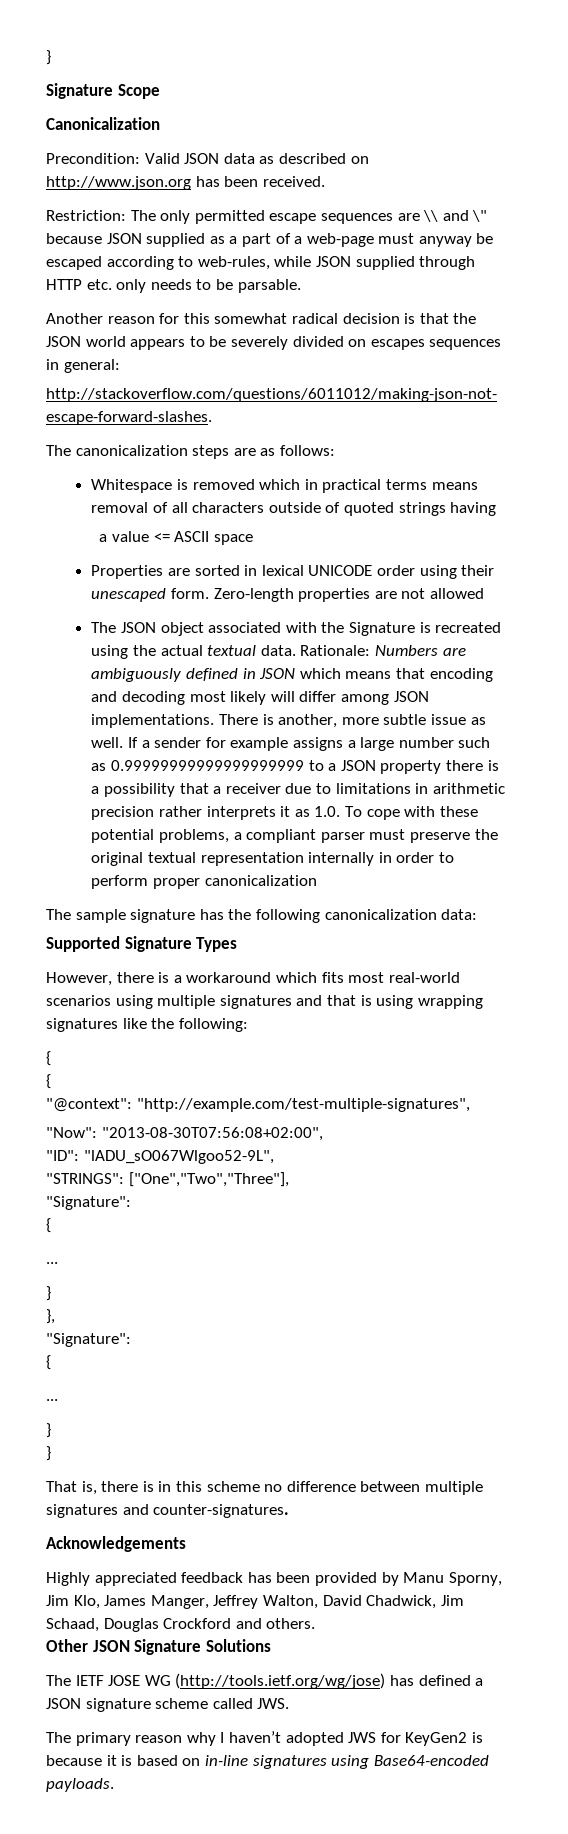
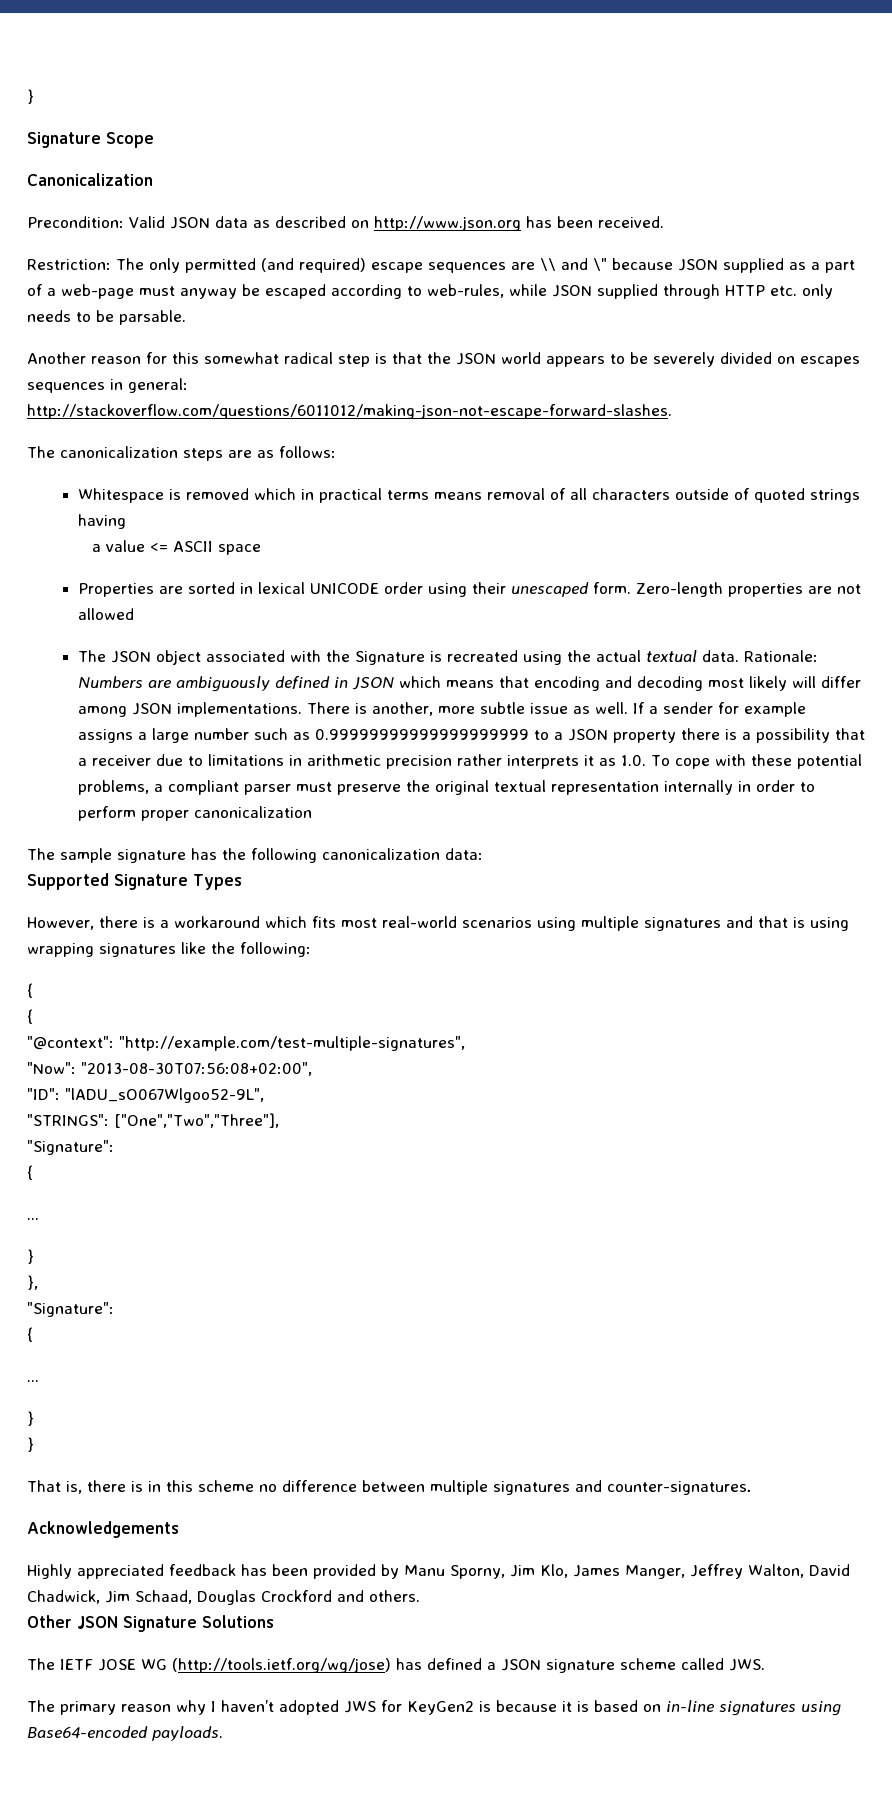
- Restriction: The only permitted escape sequences are \\ and \" because JSON supplied as a part of a web-page must anyway be escaped according to web-rules, while JSON supplied through HTTP etc. only needs to be parsable.
+ Restriction: The only permitted (and required) escape sequences are \\ and \" because JSON supplied as a part of a web-page must anyway be escaped according to web-rules, while JSON supplied through HTTP etc. only needs to be parsable.
- Another reason for this somewhat radical decision is that the JSON world appears to be severely divided on escapes sequences in general:
+ Another reason for this somewhat radical step is that the JSON world appears to be severely divided on escapes sequences in general:

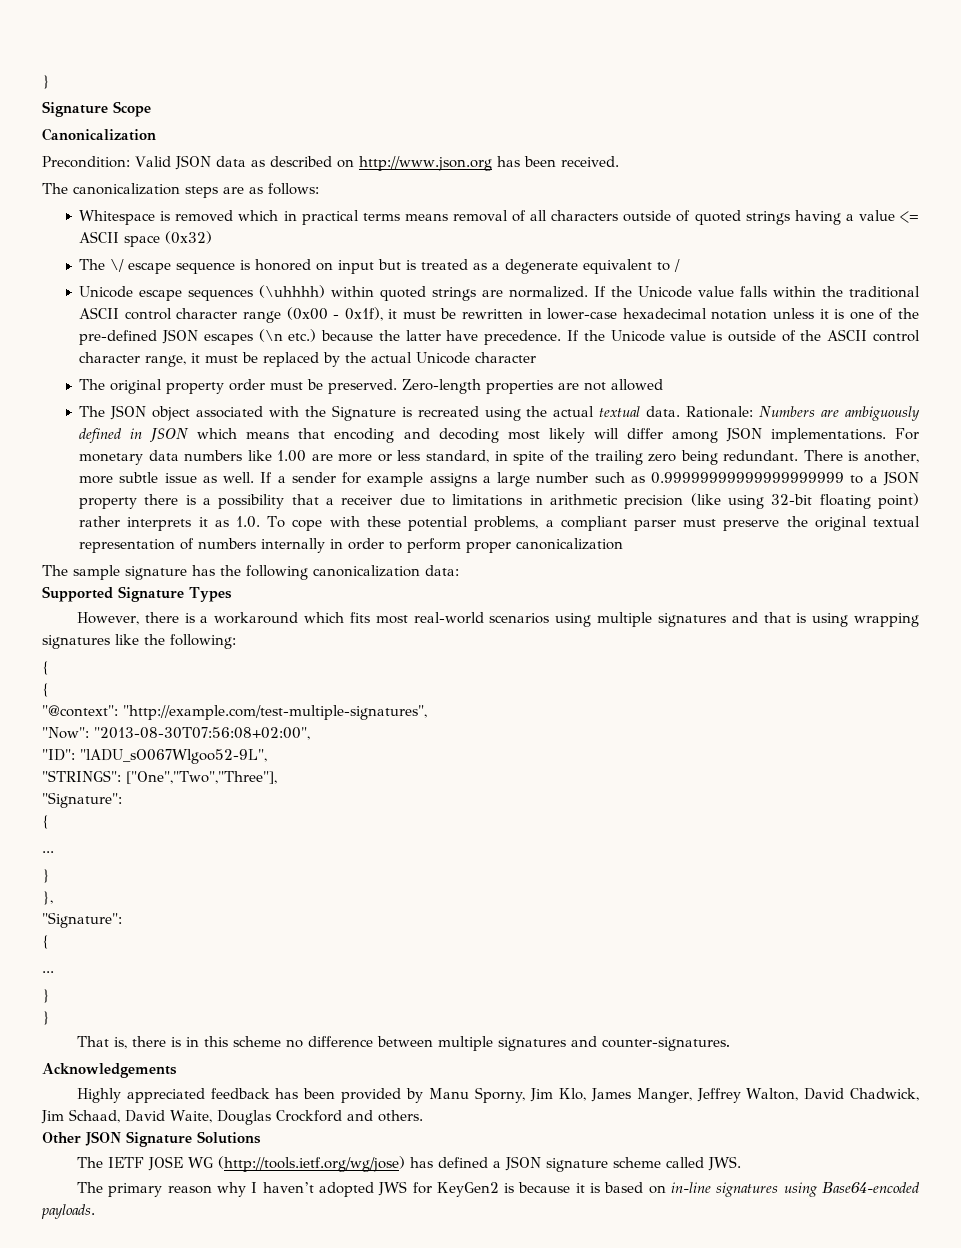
- Restriction: The only permitted (and required) escape sequences are \\ and \" because JSON supplied as a part of a web-page must anyway be escaped according to web-rules, while JSON supplied through HTTP etc. only needs to be parsable.
- Another reason for this somewhat radical step is that the JSON world appears to be severely divided on escapes sequences in general:
- http://stackoverflow.com/questions/6011012/making-json-not-escape-forward-slashes.
- Whitespace is removed which in practical terms means removal of all characters outside of quoted strings having
- a value <= ASCII space
- Properties are sorted in lexical UNICODE order using their unescaped form.
+ Whitespace is removed which in practical terms means removal of all characters outside of quoted strings having a value <= ASCII space (0x32)
+ The \/ escape sequence is honored on input but is treated as a degenerate equivalent to /
+ Unicode escape sequences (\uhhhh) within quoted strings are normalized. If the Unicode value falls within the traditional ASCII control character range (0x00 - 0x1f), it must be rewritten in lower-case hexadecimal notation unless it is one of the pre-defined JSON escapes (\n etc.) because the latter have precedence. If the Unicode value is outside of the ASCII control character range, it must be replaced by the actual Unicode character
+ The original property order must be preserved.
+ For monetary data numbers like 1.00 are more or less standard, in spite of the trailing zero being redundant.
- If a sender for example assigns a large number such as 0.99999999999999999999 to a JSON property there is a possibility that a receiver due to limitations in arithmetic precision rather interprets it as 1.0. To cope with these potential problems, a compliant parser must preserve the original textual representation internally in order to perform proper canonicalization
+ If a sender for example assigns a large number such as 0.99999999999999999999 to a JSON property there is a possibility that a receiver due to limitations in arithmetic precision (like using 32-bit floating point) rather interprets it as 1.0. To cope with these potential problems, a compliant parser must preserve the original textual representation of numbers internally in order to perform proper canonicalization
- Highly appreciated feedback has been provided by Manu Sporny, Jim Klo, James Manger, Jeffrey Walton, David Chadwick, Jim Schaad, Douglas Crockford and others.
+ Highly appreciated feedback has been provided by Manu Sporny, Jim Klo, James Manger, Jeffrey Walton, David Chadwick, Jim Schaad, David Waite, Douglas Crockford and others.

